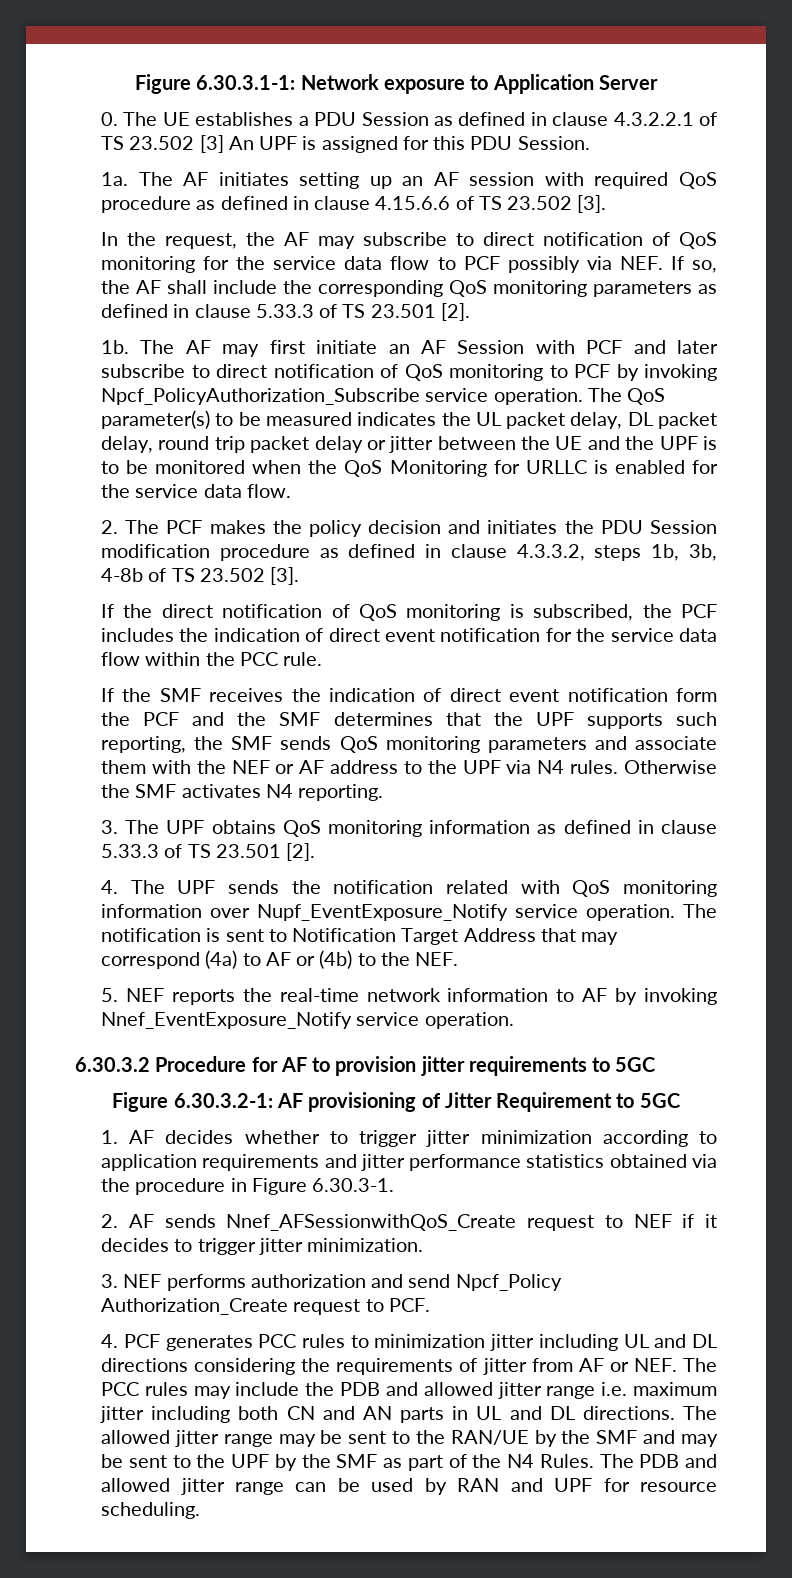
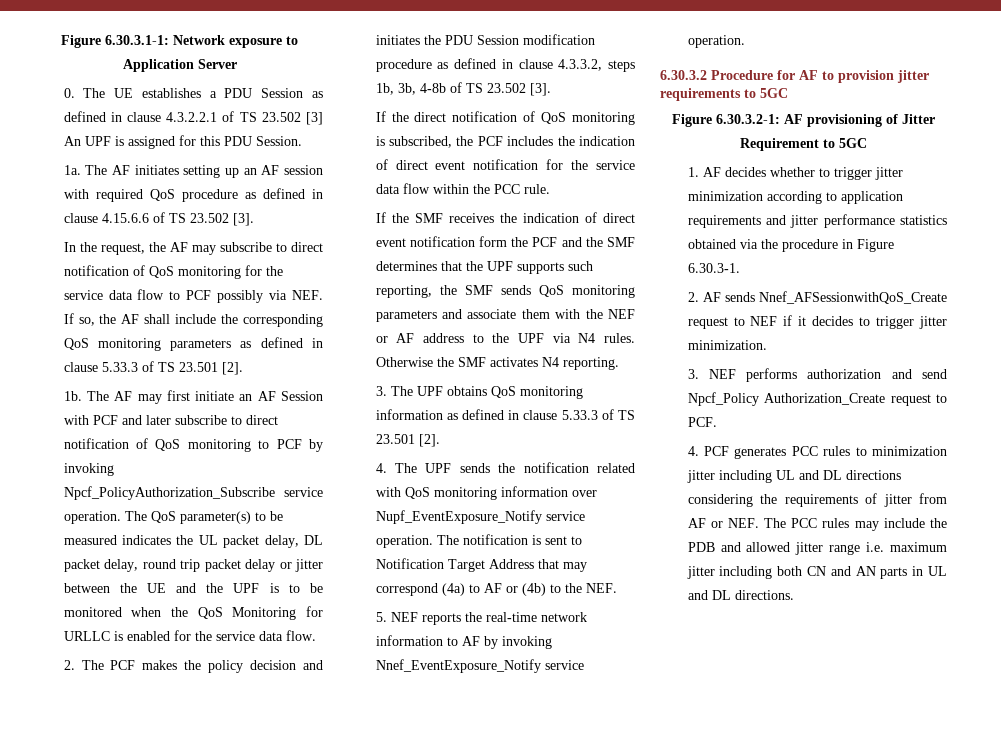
- The allowed jitter range may be sent to the RAN/UE by the SMF and may be sent to the UPF by the SMF as part of the N4 Rules. The PDB and allowed jitter range can be used by RAN and UPF for resource scheduling.

